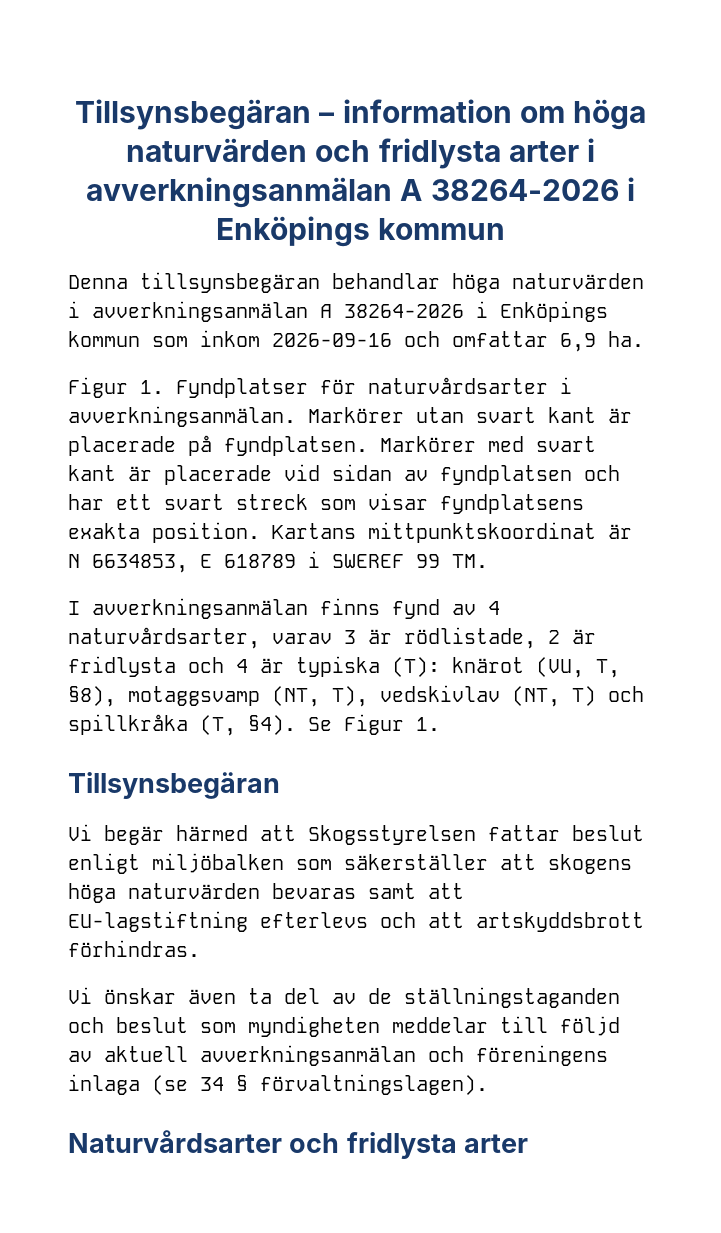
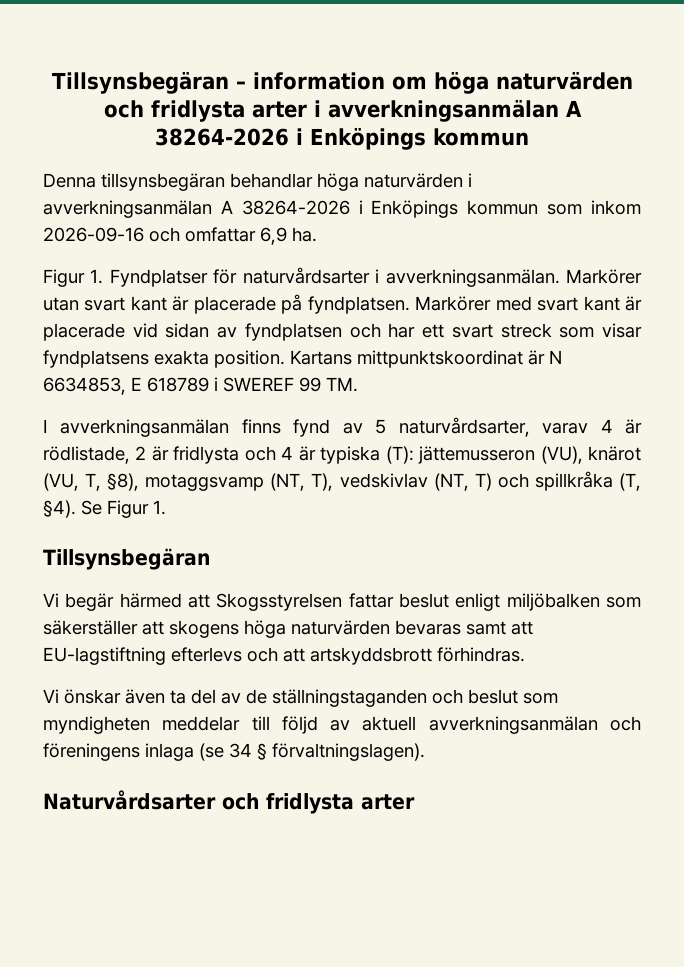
- I avverkningsanmälan finns fynd av 4 naturvårdsarter, varav 3 är rödlistade, 2 är fridlysta och 4 är typiska (T): knärot (VU, T, §8), motaggsvamp (NT, T), vedskivlav (NT, T) och spillkråka (T, §4).
+ I avverkningsanmälan finns fynd av 5 naturvårdsarter, varav 4 är rödlistade, 2 är fridlysta och 4 är typiska (T): jättemusseron (VU), knärot (VU, T, §8), motaggsvamp (NT, T), vedskivlav (NT, T) och spillkråka (T, §4).

